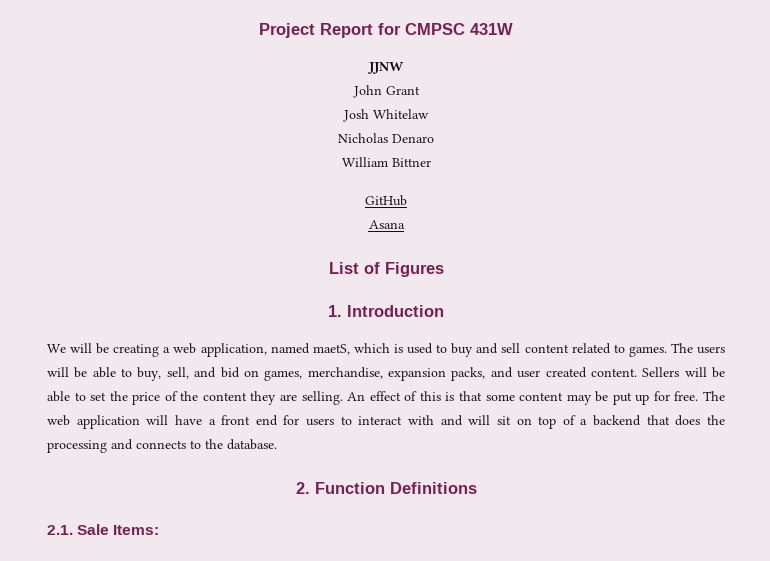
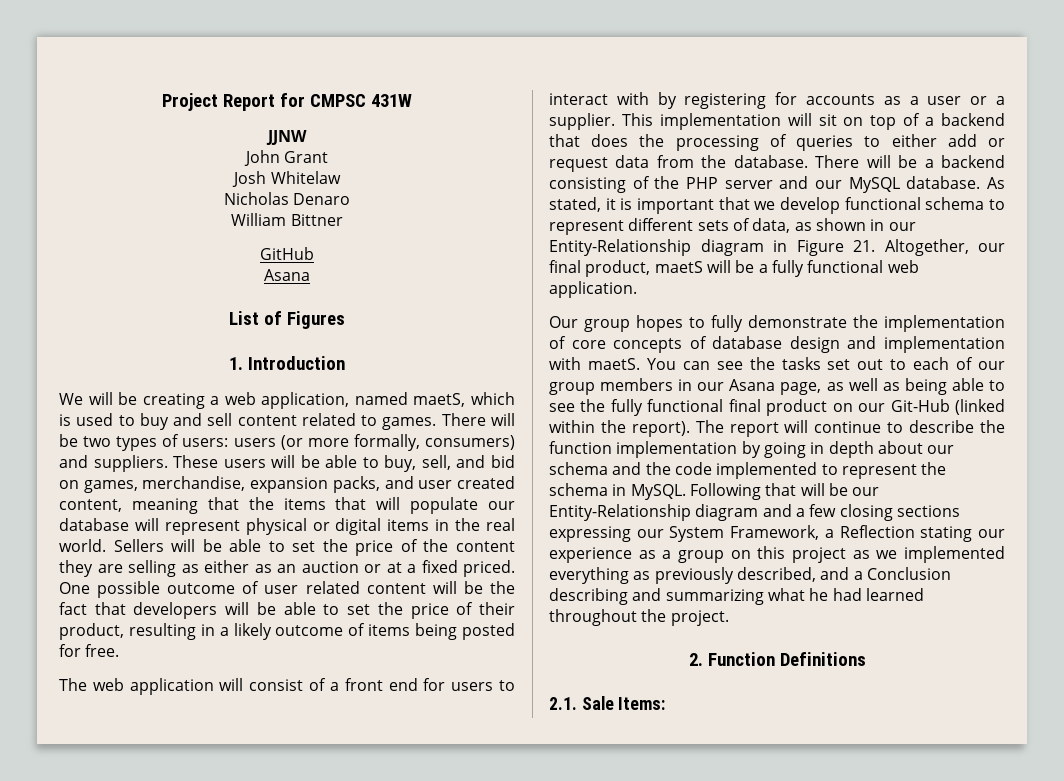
- The users will be able to buy, sell, and bid on games, merchandise, expansion packs, and user created content.
+ There will be two types of users: users (or more formally, consumers) and suppliers. These users will be able to buy, sell, and bid on games, merchandise, expansion packs, and user created content, meaning that the items that will populate our database will represent physical or digital items in the real world.
- Sellers will be able to set the price of the content they are selling. An effect of this is that some content may be put up for free. The web application will have a front end for users to interact with and will sit on top of a backend that does the processing and connects to the database.
+ Sellers will be able to set the price of the content they are selling as either as an auction or at a fixed priced. One possible outcome of user related content will be the fact that developers will be able to set the price of their product, resulting in a likely outcome of items being posted for free.
+ The web application will consist of a front end for users to interact with by registering for accounts as a user or a supplier. This implementation will sit on top of a backend that does the processing of queries to either add or request data from the database. There will be a backend consisting of the PHP server and our MySQL database. As stated, it is important that we develop functional schema to represent different sets of data, as shown in our Entity-Relationship diagram in Figure 21. Altogether, our final product, maetS will be a fully functional web application.
+ Our group hopes to fully demonstrate the implementation of core concepts of database design and implementation with maetS. You can see the tasks set out to each of our group members in our Asana page, as well as being able to see the fully functional final product on our Git-Hub (linked within the report). The report will continue to describe the function implementation by going in depth about our schema and the code implemented to represent the schema in MySQL. Following that will be our Entity-Relationship diagram and a few closing sections expressing our System Framework, a Reflection stating our experience as a group on this project as we implemented everything as previously described, and a Conclusion describing and summarizing what he had learned throughout the project.

